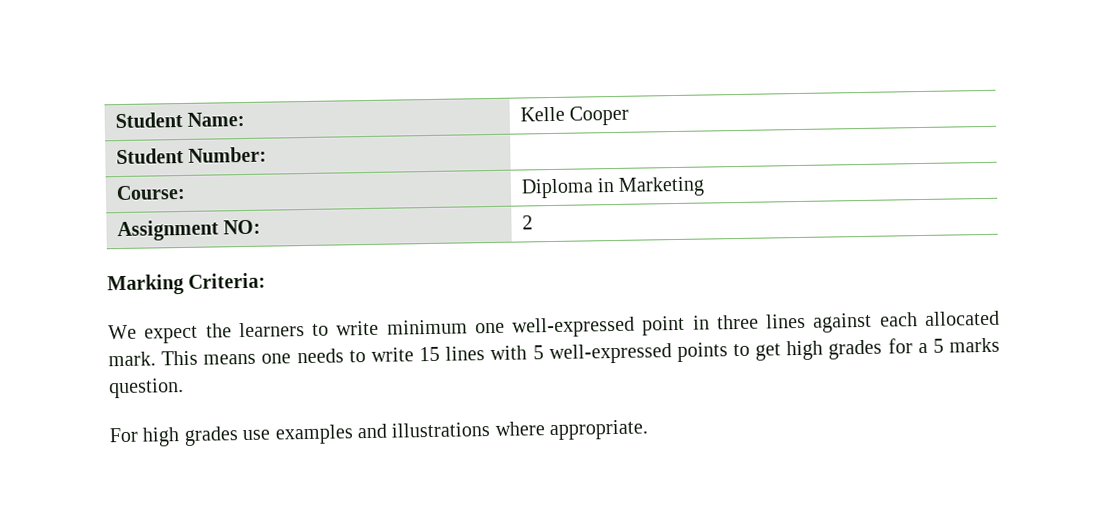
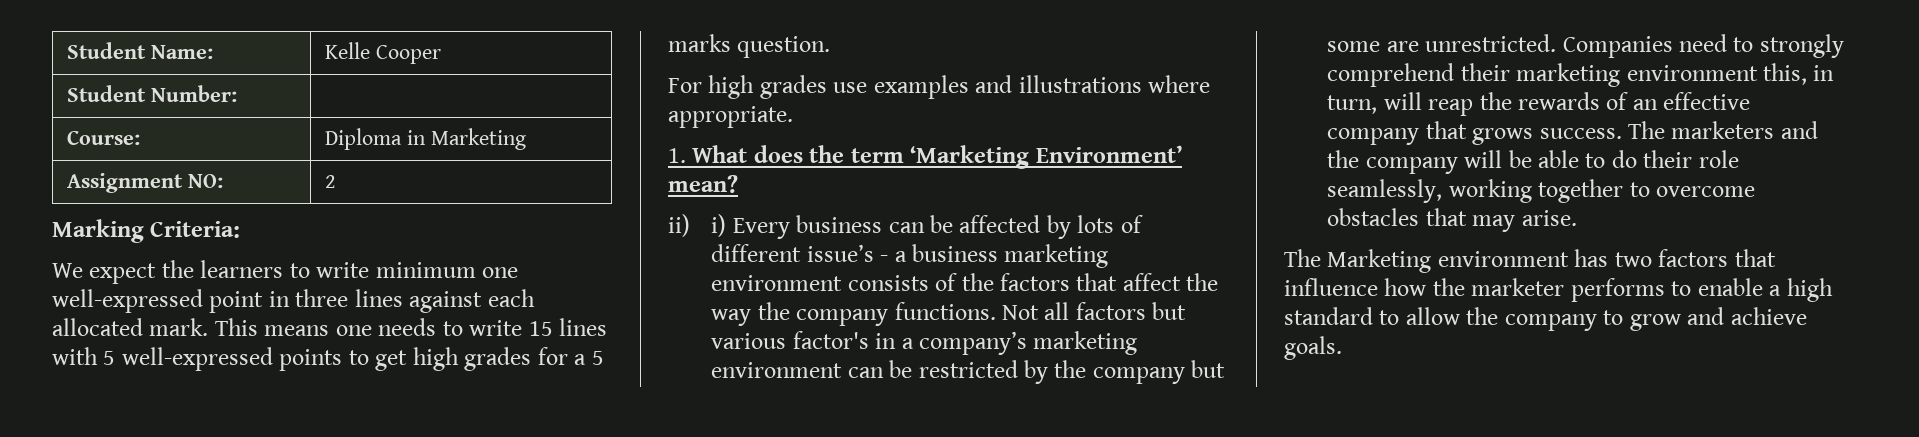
+ 1. What does the term ‘Marketing Environment’ mean?
+ ii) i) Every business can be affected by lots of different issue’s - a business marketing environment consists of the factors that affect the way the company functions. Not all factors but various factor's in a company’s marketing environment can be restricted by the company but some are unrestricted. Companies need to strongly comprehend their marketing environment this, in turn, will reap the rewards of an effective company that grows success. The marketers and the company will be able to do their role seamlessly, working together to overcome obstacles that may arise.
+ The Marketing environment has two factors that influence how the marketer performs to enable a high standard to allow the company to grow and achieve goals.

